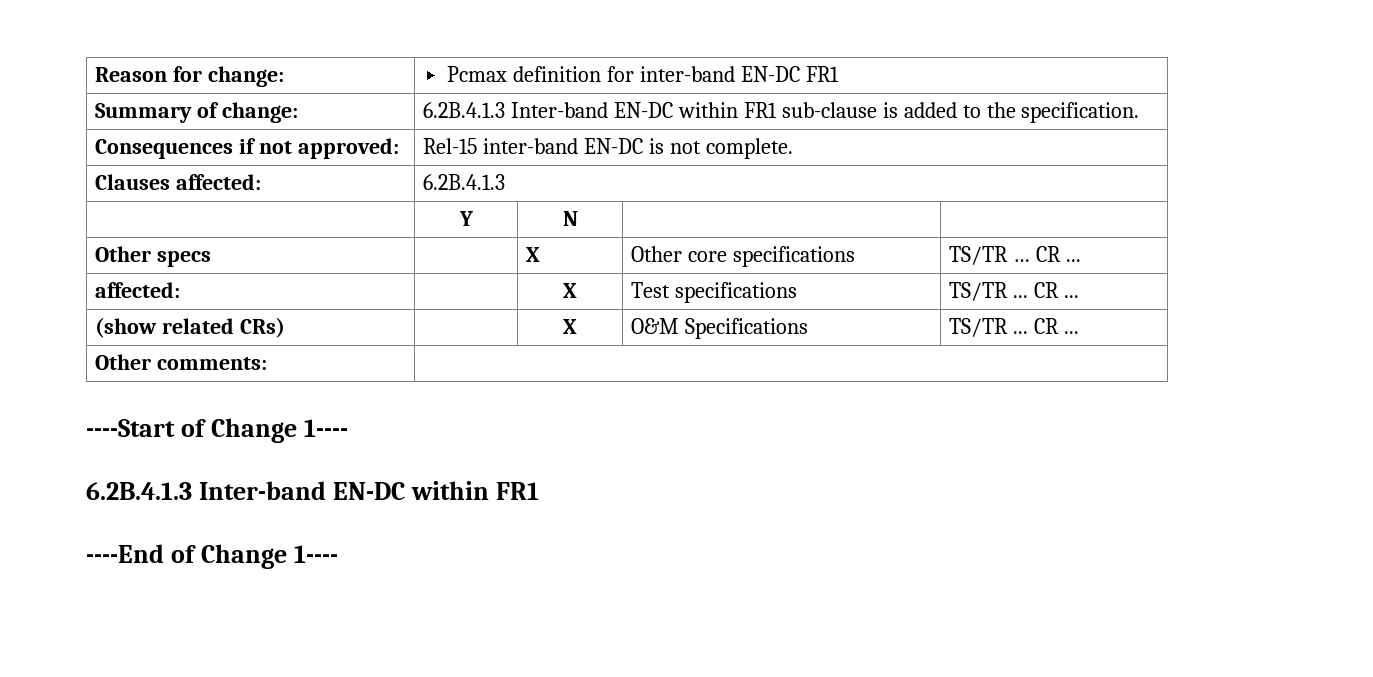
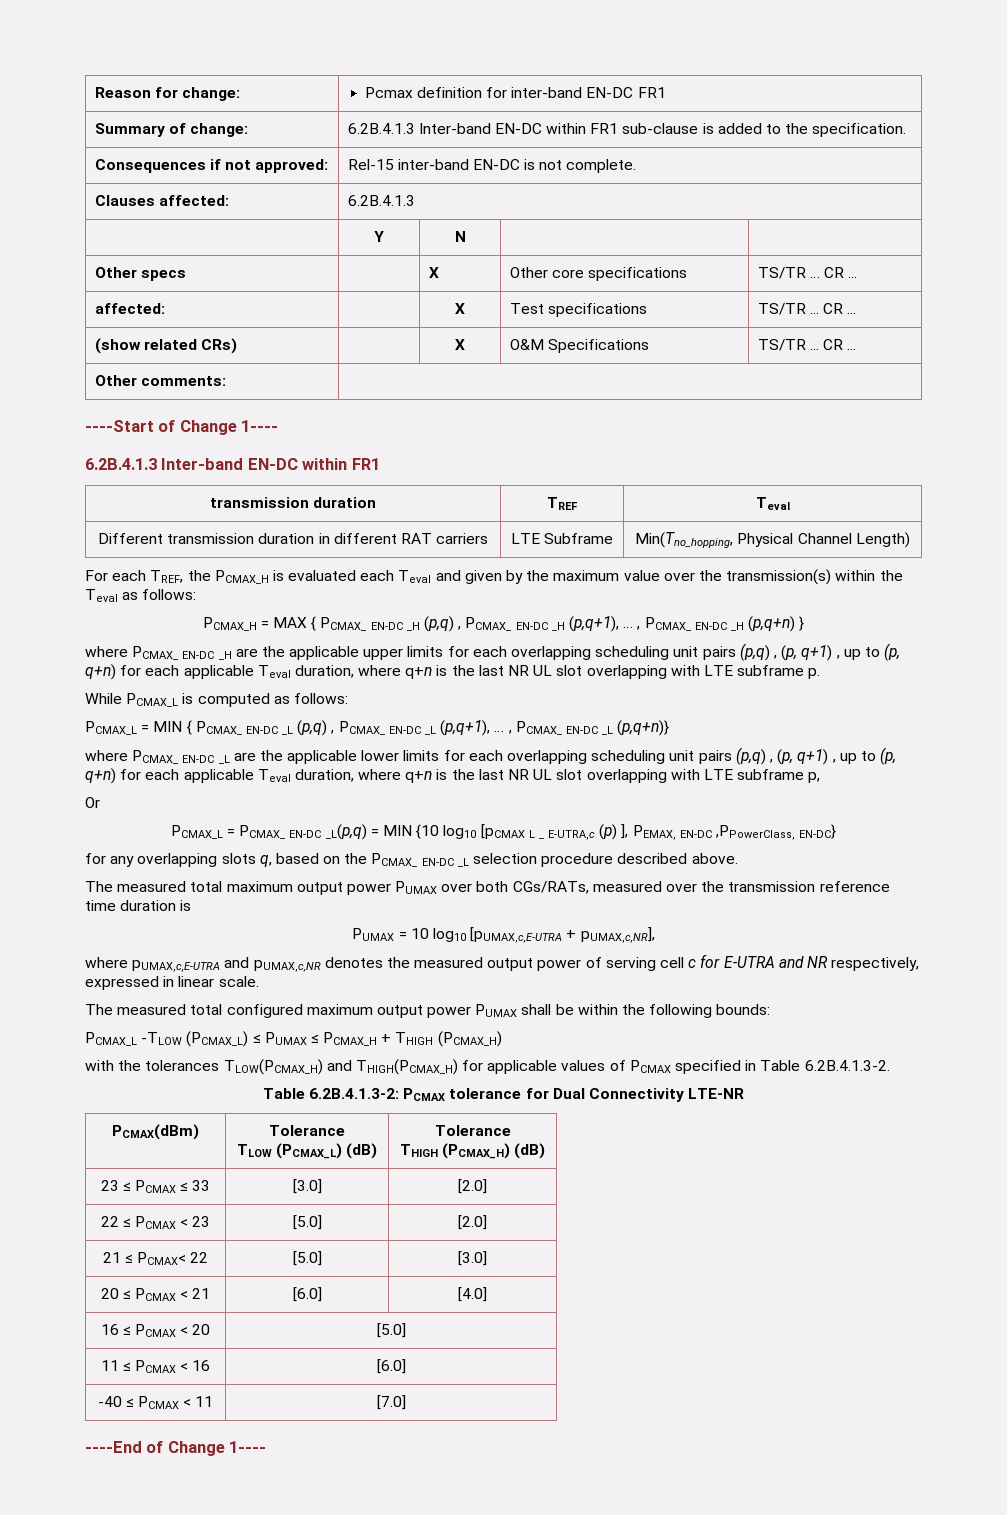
+ transmission duration | TREF | Teval
+ Different transmission duration in different RAT carriers | LTE Subframe | Min(Tno_hopping, Physical Channel Length)
+ For each TREF, the PCMAX_H is evaluated each Teval and given by the maximum value over the transmission(s) within the Teval as follows:
+ PCMAX_H = MAX { PCMAX_ EN-DC _H (p,q) , PCMAX_ EN-DC _H (p,q+1), … , PCMAX_ EN-DC _H (p,q+n) }
+ where PCMAX_ EN-DC _H are the applicable upper limits for each overlapping scheduling unit pairs (p,q) , (p, q+1) , up to (p, q+n) for each applicable Teval duration, where q+n is the last NR UL slot overlapping with LTE subframe p.
+ While PCMAX_L is computed as follows:
+ PCMAX_L = MIN { PCMAX_ EN-DC _L (p,q) , PCMAX_ EN-DC _L (p,q+1), … , PCMAX_ EN-DC _L (p,q+n)}
+ where PCMAX_ EN-DC _L are the applicable lower limits for each overlapping scheduling unit pairs (p,q) , (p, q+1) , up to (p, q+n) for each applicable Teval duration, where q+n is the last NR UL slot overlapping with LTE subframe p,
+ Or
+ PCMAX_L = PCMAX_ EN-DC _L(p,q) = MIN {10 log10 [pCMAX L _ E-UTRA,c (p) ], PEMAX, EN-DC ,PPowerClass, EN-DC}
+ for any overlapping slots q, based on the PCMAX_ EN-DC _L selection procedure described above.
+ The measured total maximum output power PUMAX over both CGs/RATs, measured over the transmission reference time duration is
+ PUMAX = 10 log10 [pUMAX,c,E-UTRA + pUMAX,c,NR],
+ where pUMAX,c,E-UTRA and pUMAX,c,NR denotes the measured output power of serving cell c for E-UTRA and NR respectively, expressed in linear scale.
+ The measured total configured maximum output power PUMAX shall be within the following bounds:
+ PCMAX_L -TLOW (PCMAX_L) ≤ PUMAX ≤ PCMAX_H + THIGH (PCMAX_H)
+ with the tolerances TLOW(PCMAX_H) and THIGH(PCMAX_H) for applicable values of PCMAX specified in Table 6.2B.4.1.3-2.
+ Table 6.2B.4.1.3-2: PCMAX tolerance for Dual Connectivity LTE-NR
+ PCMAX(dBm) | Tolerance
+ TLOW (PCMAX_L) (dB) | Tolerance
+ THIGH (PCMAX_H) (dB)
+ 23 ≤ PCMAX ≤ 33 | [3.0] | [2.0]
+ 22 ≤ PCMAX < 23 | [5.0] | [2.0]
+ 21 ≤ PCMAX< 22 | [5.0] | [3.0]
+ 20 ≤ PCMAX < 21 | [6.0] | [4.0]
+ 16 ≤ PCMAX < 20 | [5.0]
+ 11 ≤ PCMAX < 16 | [6.0]
+ -40 ≤ PCMAX < 11 | [7.0]

